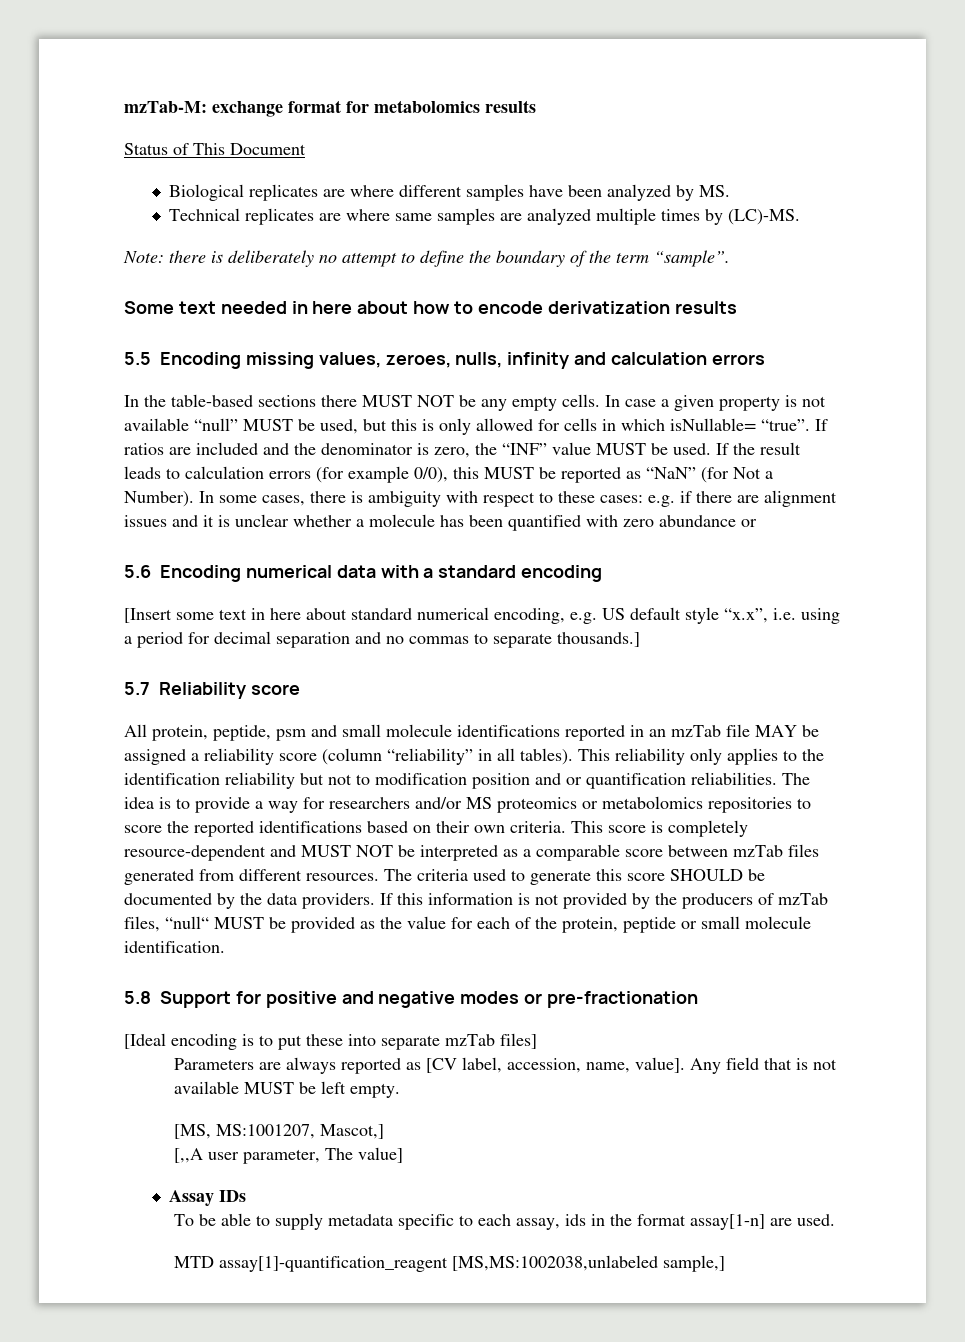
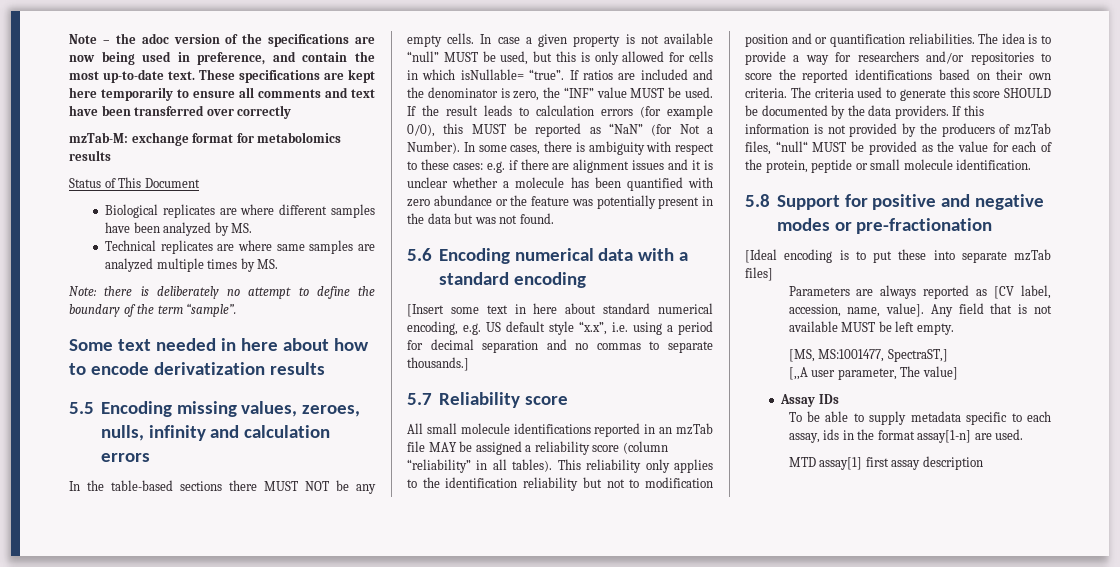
+ Note – the adoc version of the specifications are now being used in preference, and contain the most up-to-date text. These specifications are kept here temporarily to ensure all comments and text have been transferred over correctly
- Technical replicates are where same samples are analyzed multiple times by (LC)-MS.
+ Technical replicates are where same samples are analyzed multiple times by MS.
- In some cases, there is ambiguity with respect to these cases: e.g. if there are alignment issues and it is unclear whether a molecule has been quantified with zero abundance or
+ In some cases, there is ambiguity with respect to these cases: e.g. if there are alignment issues and it is unclear whether a molecule has been quantified with zero abundance or the feature was potentially present in the data but was not found.
- All protein, peptide, psm and small molecule identifications reported in an mzTab file MAY be assigned a reliability score (column “reliability” in all tables).
+ All small molecule identifications reported in an mzTab file MAY be assigned a reliability score (column “reliability” in all tables).
- The idea is to provide a way for researchers and/or MS proteomics or metabolomics repositories to score the reported identifications based on their own criteria.
+ The idea is to provide a way for researchers and/or repositories to score the reported identifications based on their own criteria.
- This score is completely resource-dependent and MUST NOT be interpreted as a comparable score between mzTab files generated from different resources.
- [MS, MS:1001207, Mascot,]
+ [MS, MS:1001477, SpectraST,]
- MTD assay[1]-quantification_reagent [MS,MS:1002038,unlabeled sample,]
+ MTD assay[1] first assay description

